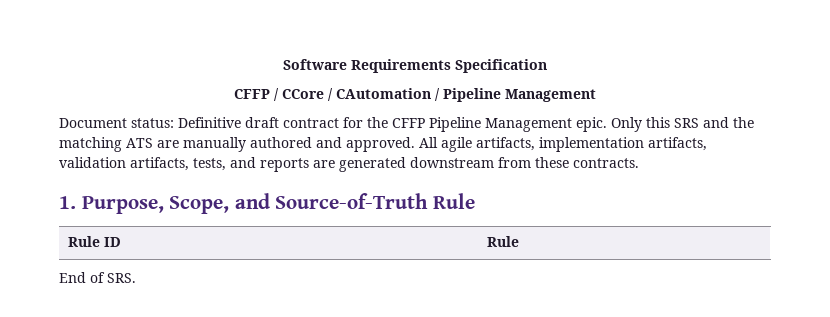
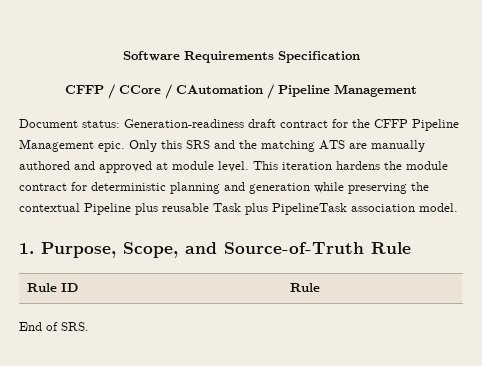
- Document status: Definitive draft contract for the CFFP Pipeline Management epic.
+ Document status: Generation-readiness draft contract for the CFFP Pipeline Management epic.
- Only this SRS and the matching ATS are manually authored and approved. All agile artifacts, implementation artifacts, validation artifacts, tests, and reports are generated downstream from these contracts.
+ Only this SRS and the matching ATS are manually authored and approved at module level. This iteration hardens the module contract for deterministic planning and generation while preserving the contextual Pipeline plus reusable Task plus PipelineTask association model.

